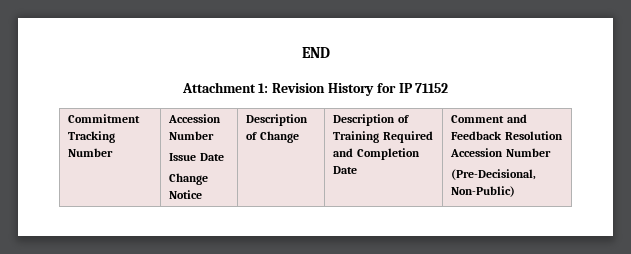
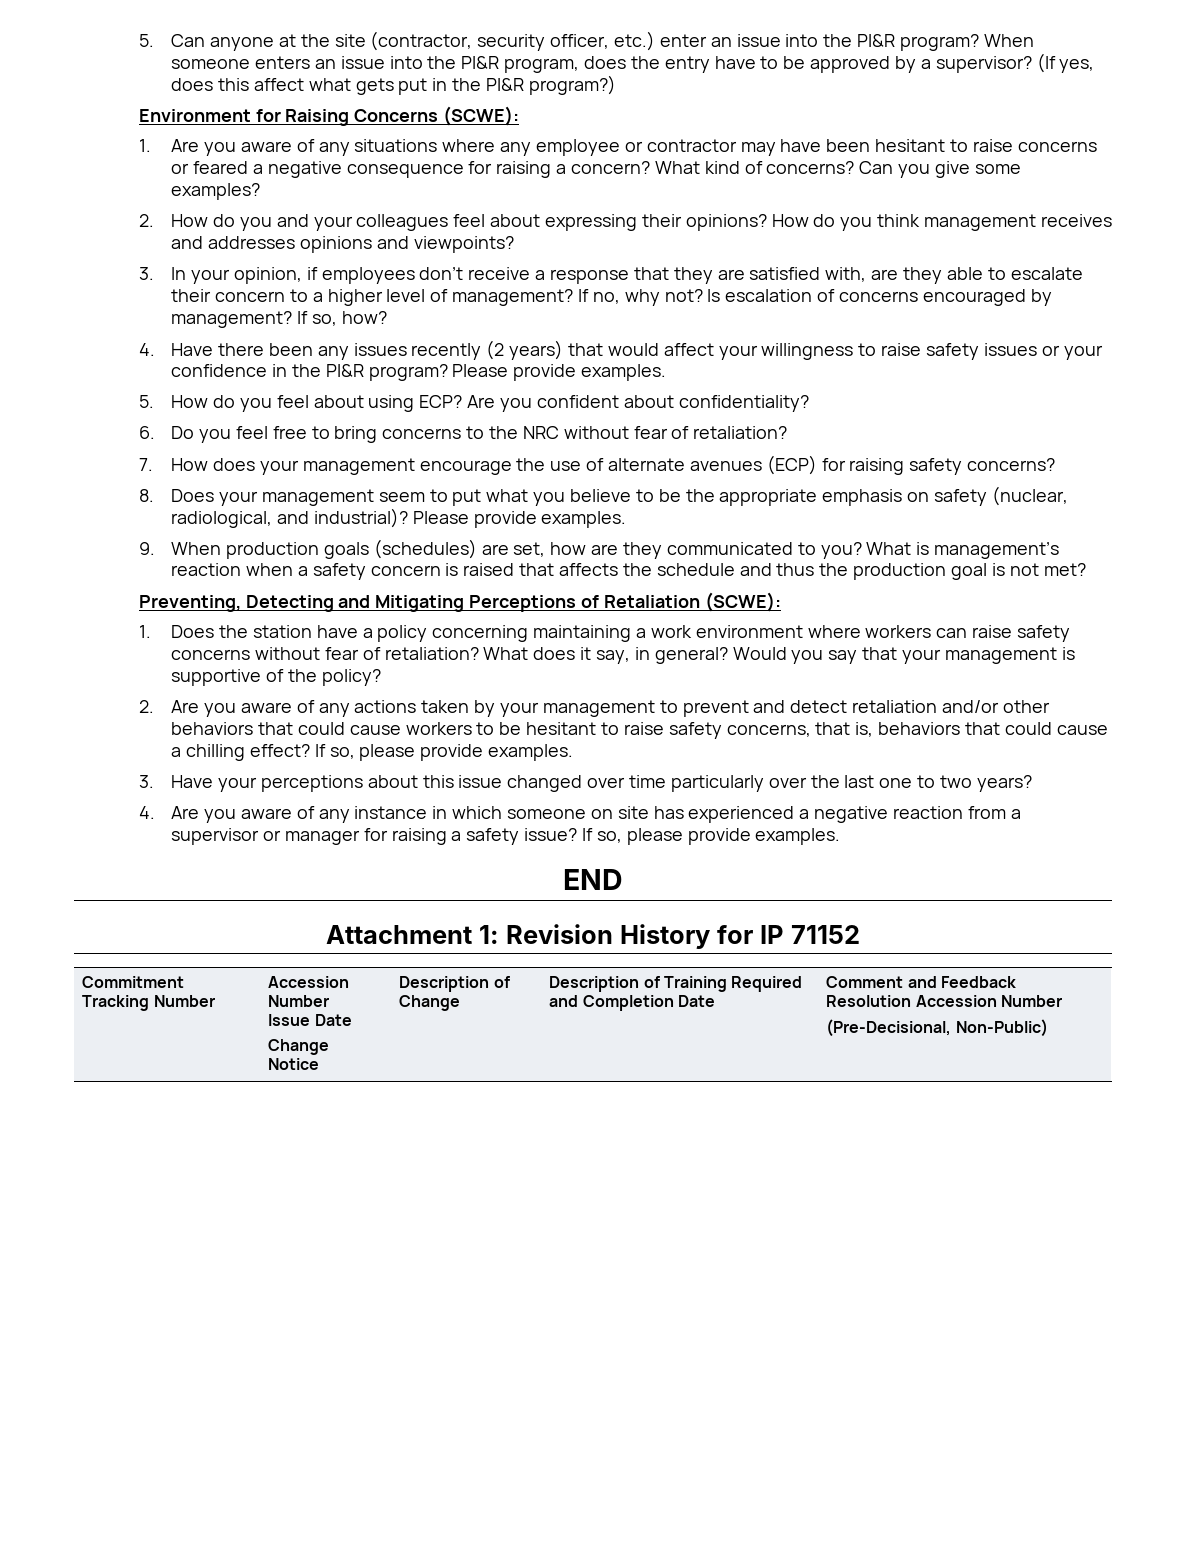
+ 5. Can anyone at the site (contractor, security officer, etc.) enter an issue into the PI&R program? When someone enters an issue into the PI&R program, does the entry have to be approved by a supervisor? (If yes, does this affect what gets put in the PI&R program?)
+ Environment for Raising Concerns (SCWE):
+ 1. Are you aware of any situations where any employee or contractor may have been hesitant to raise concerns or feared a negative consequence for raising a concern? What kind of concerns? Can you give some examples?
+ 2. How do you and your colleagues feel about expressing their opinions? How do you think management receives and addresses opinions and viewpoints?
+ 3. In your opinion, if employees don’t receive a response that they are satisfied with, are they able to escalate their concern to a higher level of management? If no, why not? Is escalation of concerns encouraged by management? If so, how?
+ 4. Have there been any issues recently (2 years) that would affect your willingness to raise safety issues or your confidence in the PI&R program? Please provide examples.
+ 5. How do you feel about using ECP? Are you confident about confidentiality?
+ 6. Do you feel free to bring concerns to the NRC without fear of retaliation?
+ 7. How does your management encourage the use of alternate avenues (ECP) for raising safety concerns?
+ 8. Does your management seem to put what you believe to be the appropriate emphasis on safety (nuclear, radiological, and industrial)? Please provide examples.
+ 9. When production goals (schedules) are set, how are they communicated to you? What is management’s reaction when a safety concern is raised that affects the schedule and thus the production goal is not met?
+ Preventing, Detecting and Mitigating Perceptions of Retaliation (SCWE):
+ 1. Does the station have a policy concerning maintaining a work environment where workers can raise safety concerns without fear of retaliation? What does it say, in general? Would you say that your management is supportive of the policy?
+ 2. Are you aware of any actions taken by your management to prevent and detect retaliation and/or other behaviors that could cause workers to be hesitant to raise safety concerns, that is, behaviors that could cause a chilling effect? If so, please provide examples.
+ 3. Have your perceptions about this issue changed over time particularly over the last one to two years?
+ 4. Are you aware of any instance in which someone on site has experienced a negative reaction from a supervisor or manager for raising a safety issue? If so, please provide examples.

